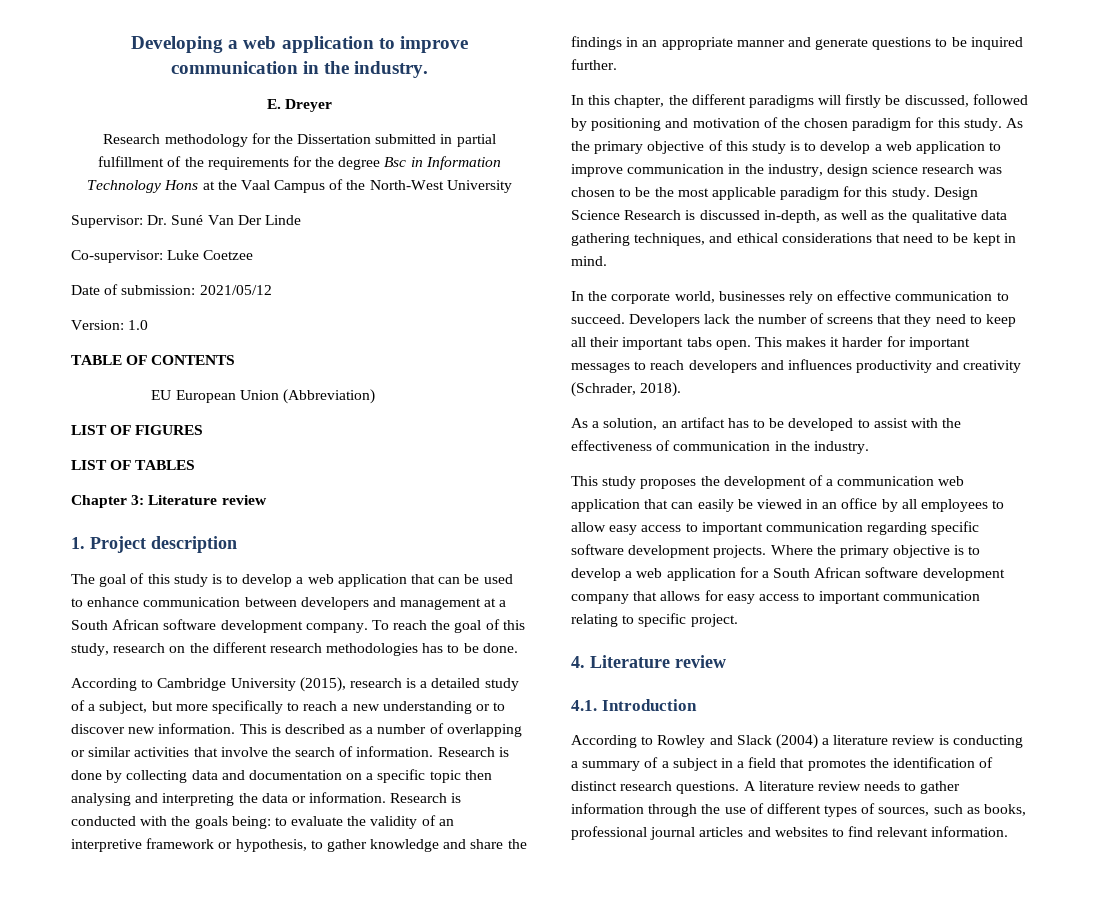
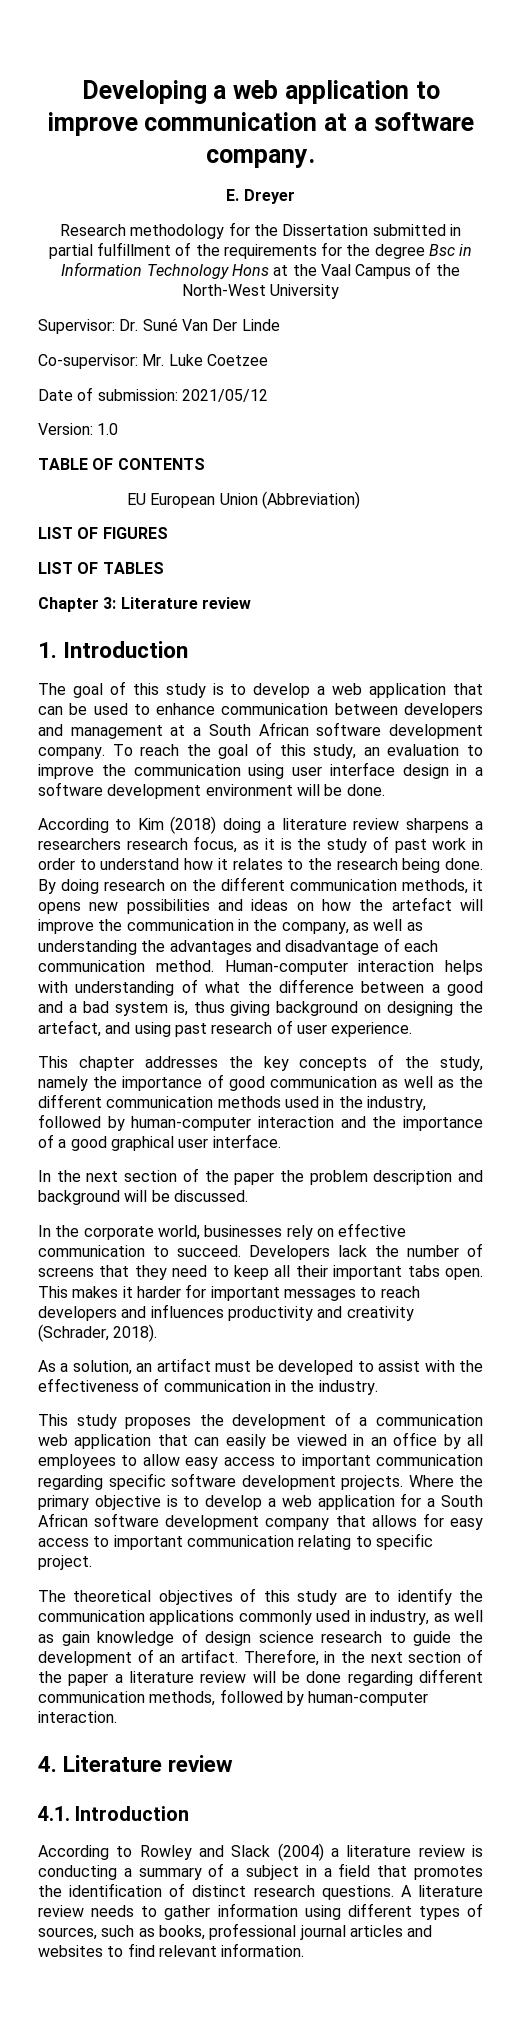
- Developing a web application to improve communication in the industry.
+ Developing a web application to improve communication at a software company.
- Co-supervisor: Luke Coetzee
+ Co-supervisor: Mr. Luke Coetzee
- 1. Project description
+ 1. Introduction
- To reach the goal of this study, research on the different research methodologies has to be done.
- According to Cambridge University (2015), research is a detailed study of a subject, but more specifically to reach a new understanding or to discover new information. This is described as a number of overlapping or similar activities that involve the search of information. Research is done by collecting data and documentation on a specific topic then analysing and interpreting the data or information. Research is conducted with the goals being: to evaluate the validity of an interpretive framework or hypothesis, to gather knowledge and share the findings in an appropriate manner and generate questions to be inquired further.
- In this chapter, the different paradigms will firstly be discussed, followed by positioning and motivation of the chosen paradigm for this study. As the primary objective of this study is to develop a web application to improve communication in the industry, design science research was chosen to be the most applicable paradigm for this study. Design Science Research is discussed in-depth, as well as the qualitative data gathering techniques, and ethical considerations that need to be kept in mind.
+ To reach the goal of this study, an evaluation to improve the communication using user interface design in a software development environment will be done.
+ According to Kim (2018) doing a literature review sharpens a researchers research focus, as it is the study of past work in order to understand how it relates to the research being done. By doing research on the different communication methods, it opens new possibilities and ideas on how the artefact will improve the communication in the company, as well as understanding the advantages and disadvantage of each communication method. Human-computer interaction helps with understanding of what the difference between a good and a bad system is, thus giving background on designing the artefact, and using past research of user experience.
+ This chapter addresses the key concepts of the study, namely the importance of good communication as well as the different communication methods used in the industry, followed by human-computer interaction and the importance of a good graphical user interface.
+ In the next section of the paper the problem description and background will be discussed.
- As a solution, an artifact has to be developed to assist with the effectiveness of communication in the industry.
+ As a solution, an artifact must be developed to assist with the effectiveness of communication in the industry.
+ The theoretical objectives of this study are to identify the communication applications commonly used in industry, as well as gain knowledge of design science research to guide the development of an artifact. Therefore, in the next section of the paper a literature review will be done regarding different communication methods, followed by human-computer interaction.
- A literature review needs to gather information through the use of different types of sources, such as books, professional journal articles and websites to find relevant information.
+ A literature review needs to gather information using different types of sources, such as books, professional journal articles and websites to find relevant information.

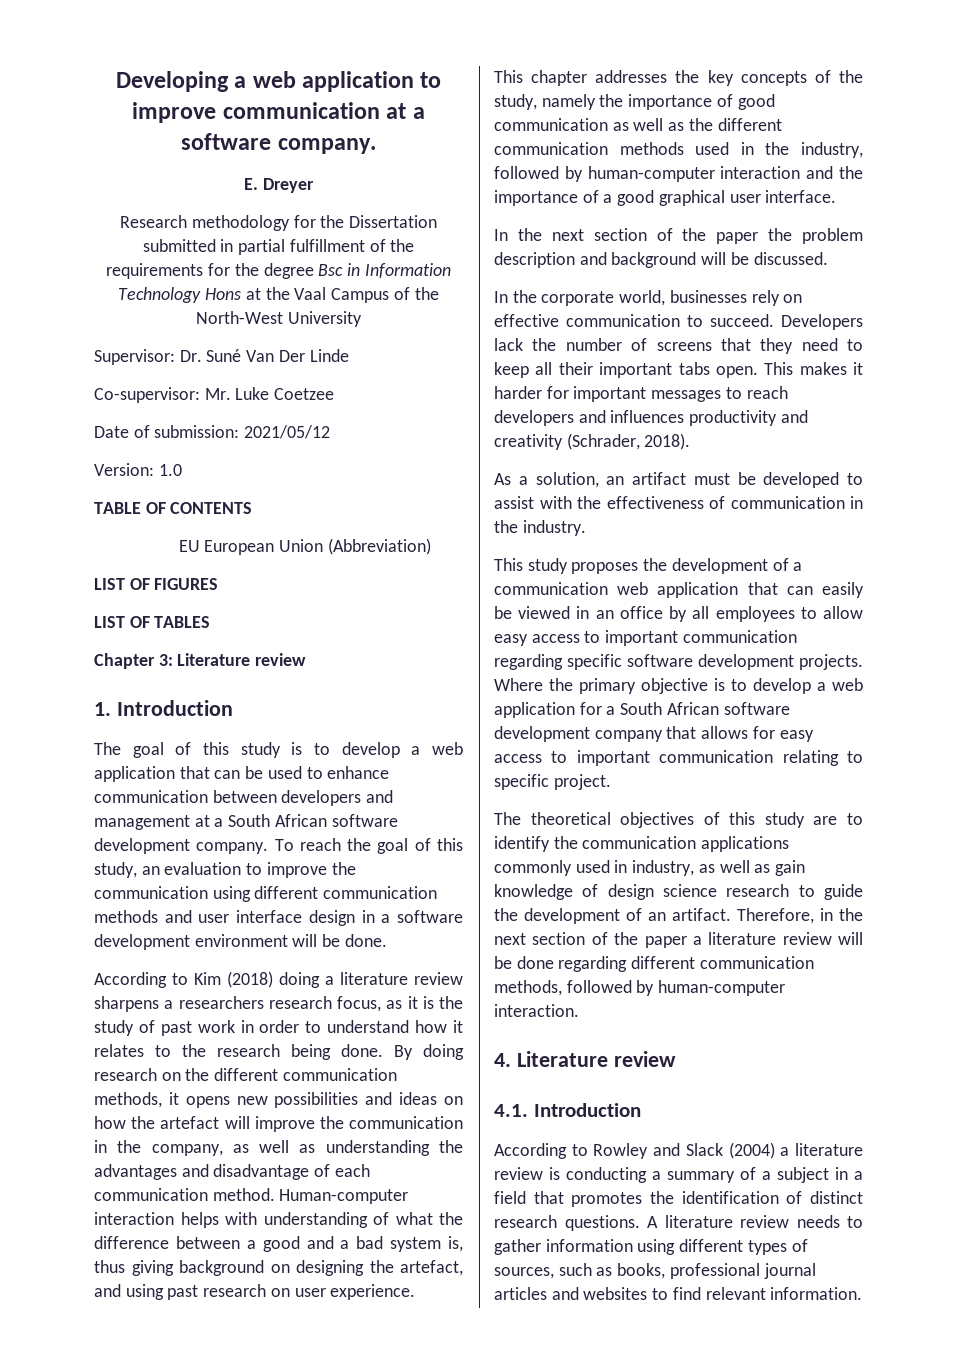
- To reach the goal of this study, an evaluation to improve the communication using user interface design in a software development environment will be done.
+ To reach the goal of this study, an evaluation to improve the communication using different communication methods and user interface design in a software development environment will be done.
- Human-computer interaction helps with understanding of what the difference between a good and a bad system is, thus giving background on designing the artefact, and using past research of user experience.
+ Human-computer interaction helps with understanding of what the difference between a good and a bad system is, thus giving background on designing the artefact, and using past research on user experience.

